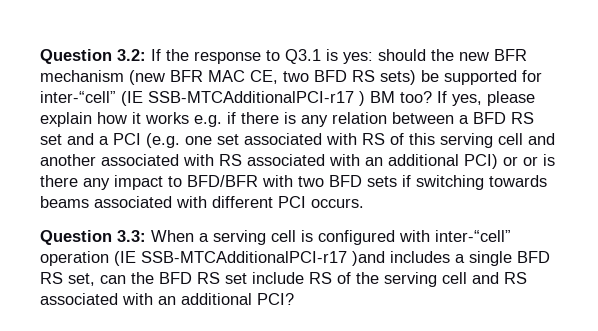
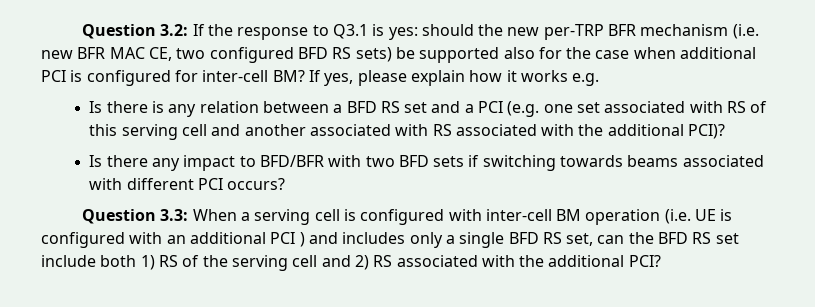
- Question 3.2: If the response to Q3.1 is yes: should the new BFR mechanism (new BFR MAC CE, two BFD RS sets) be supported for inter-“cell” (IE SSB-MTCAdditionalPCI-r17 ) BM too?
+ Question 3.2: If the response to Q3.1 is yes: should the new per-TRP BFR mechanism (i.e. new BFR MAC CE, two configured BFD RS sets) be supported also for the case when additional PCI is configured for inter-cell BM?
- If yes, please explain how it works e.g. if there is any relation between a BFD RS set and a PCI (e.g. one set associated with RS of this serving cell and another associated with RS associated with an additional PCI) or or is there any impact to BFD/BFR with two BFD sets if switching towards beams associated with different PCI occurs.
+ If yes, please explain how it works e.g.
+ Is there is any relation between a BFD RS set and a PCI (e.g. one set associated with RS of this serving cell and another associated with RS associated with the additional PCI)?
+ Is there any impact to BFD/BFR with two BFD sets if switching towards beams associated with different PCI occurs?
- Question 3.3: When a serving cell is configured with inter-“cell” operation (IE SSB-MTCAdditionalPCI-r17 )and includes a single BFD RS set, can the BFD RS set include RS of the serving cell and RS associated with an additional PCI?
+ Question 3.3: When a serving cell is configured with inter-cell BM operation (i.e. UE is configured with an additional PCI ) and includes only a single BFD RS set, can the BFD RS set include both 1) RS of the serving cell and 2) RS associated with the additional PCI?

